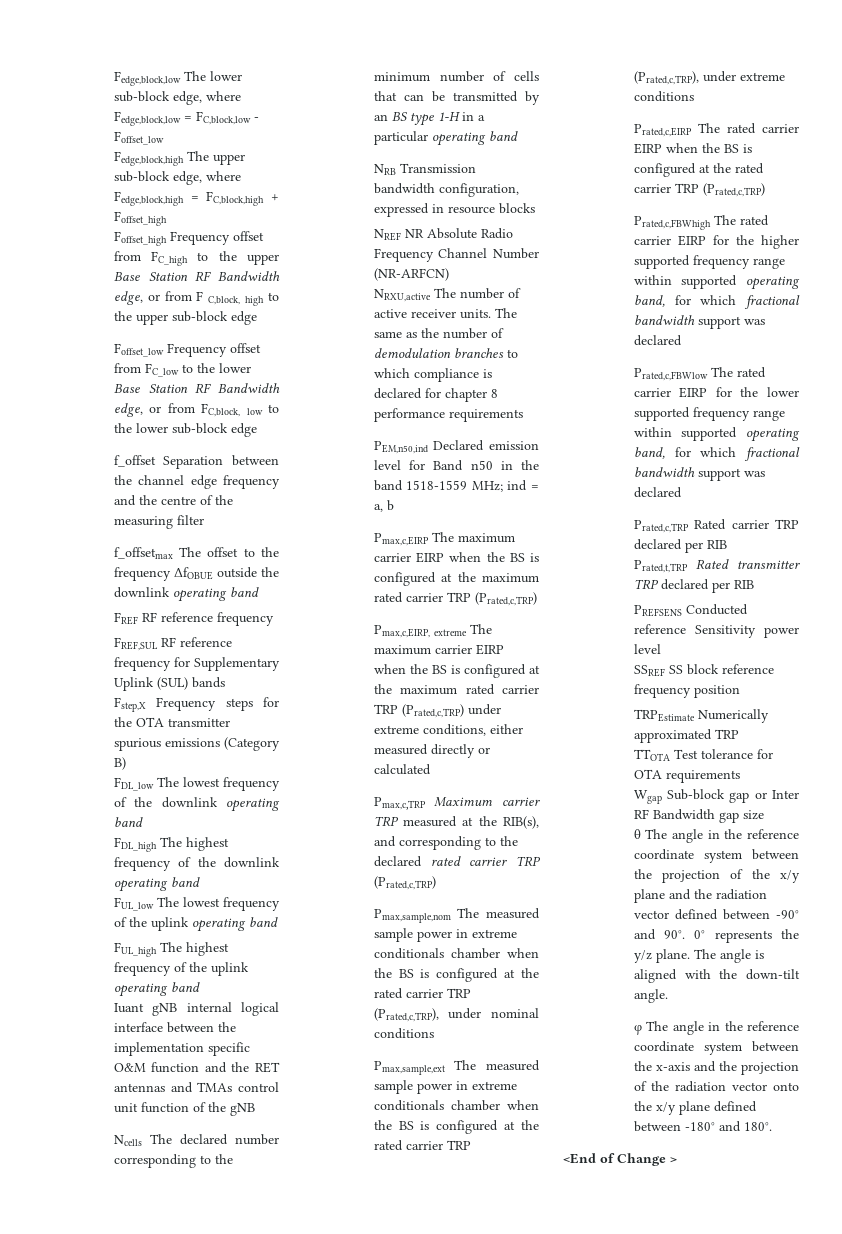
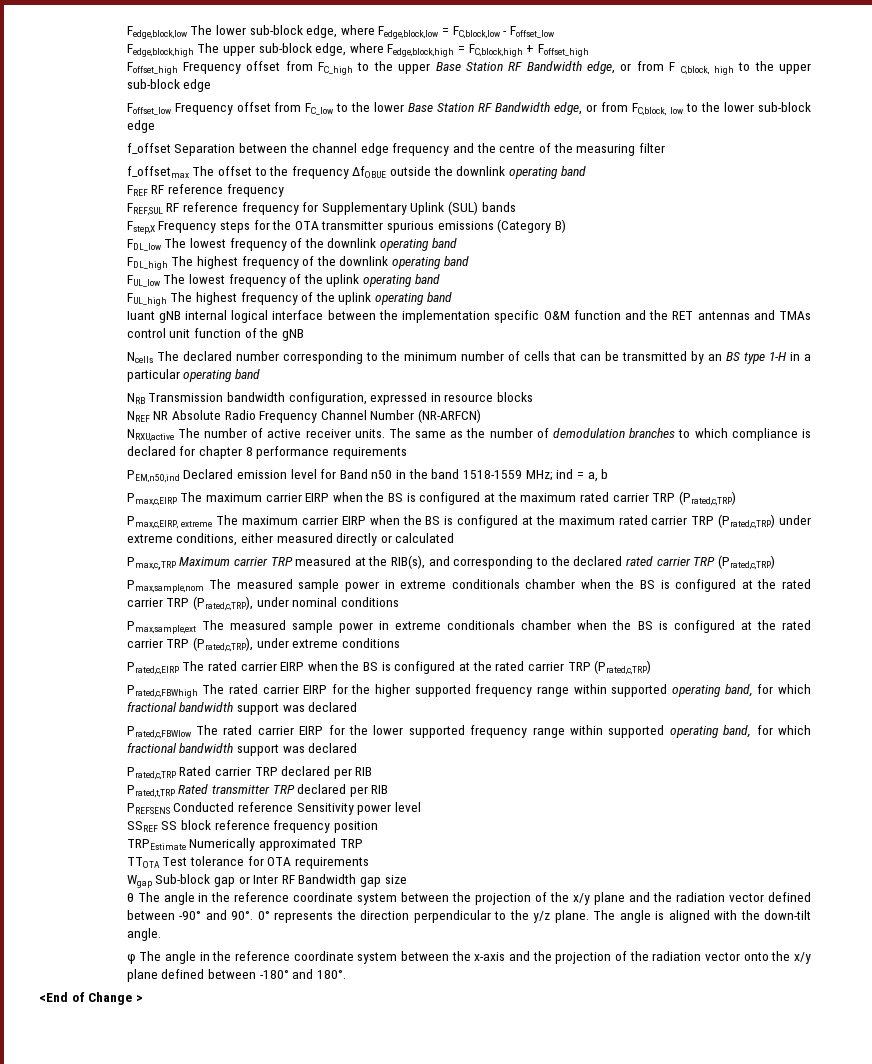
- 0° represents the y/z plane.
+ 0° represents the direction perpendicular to the y/z plane.

